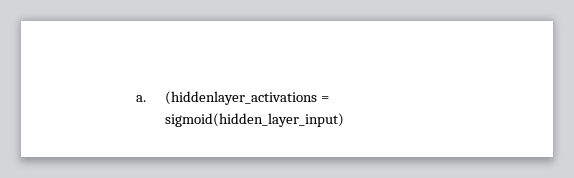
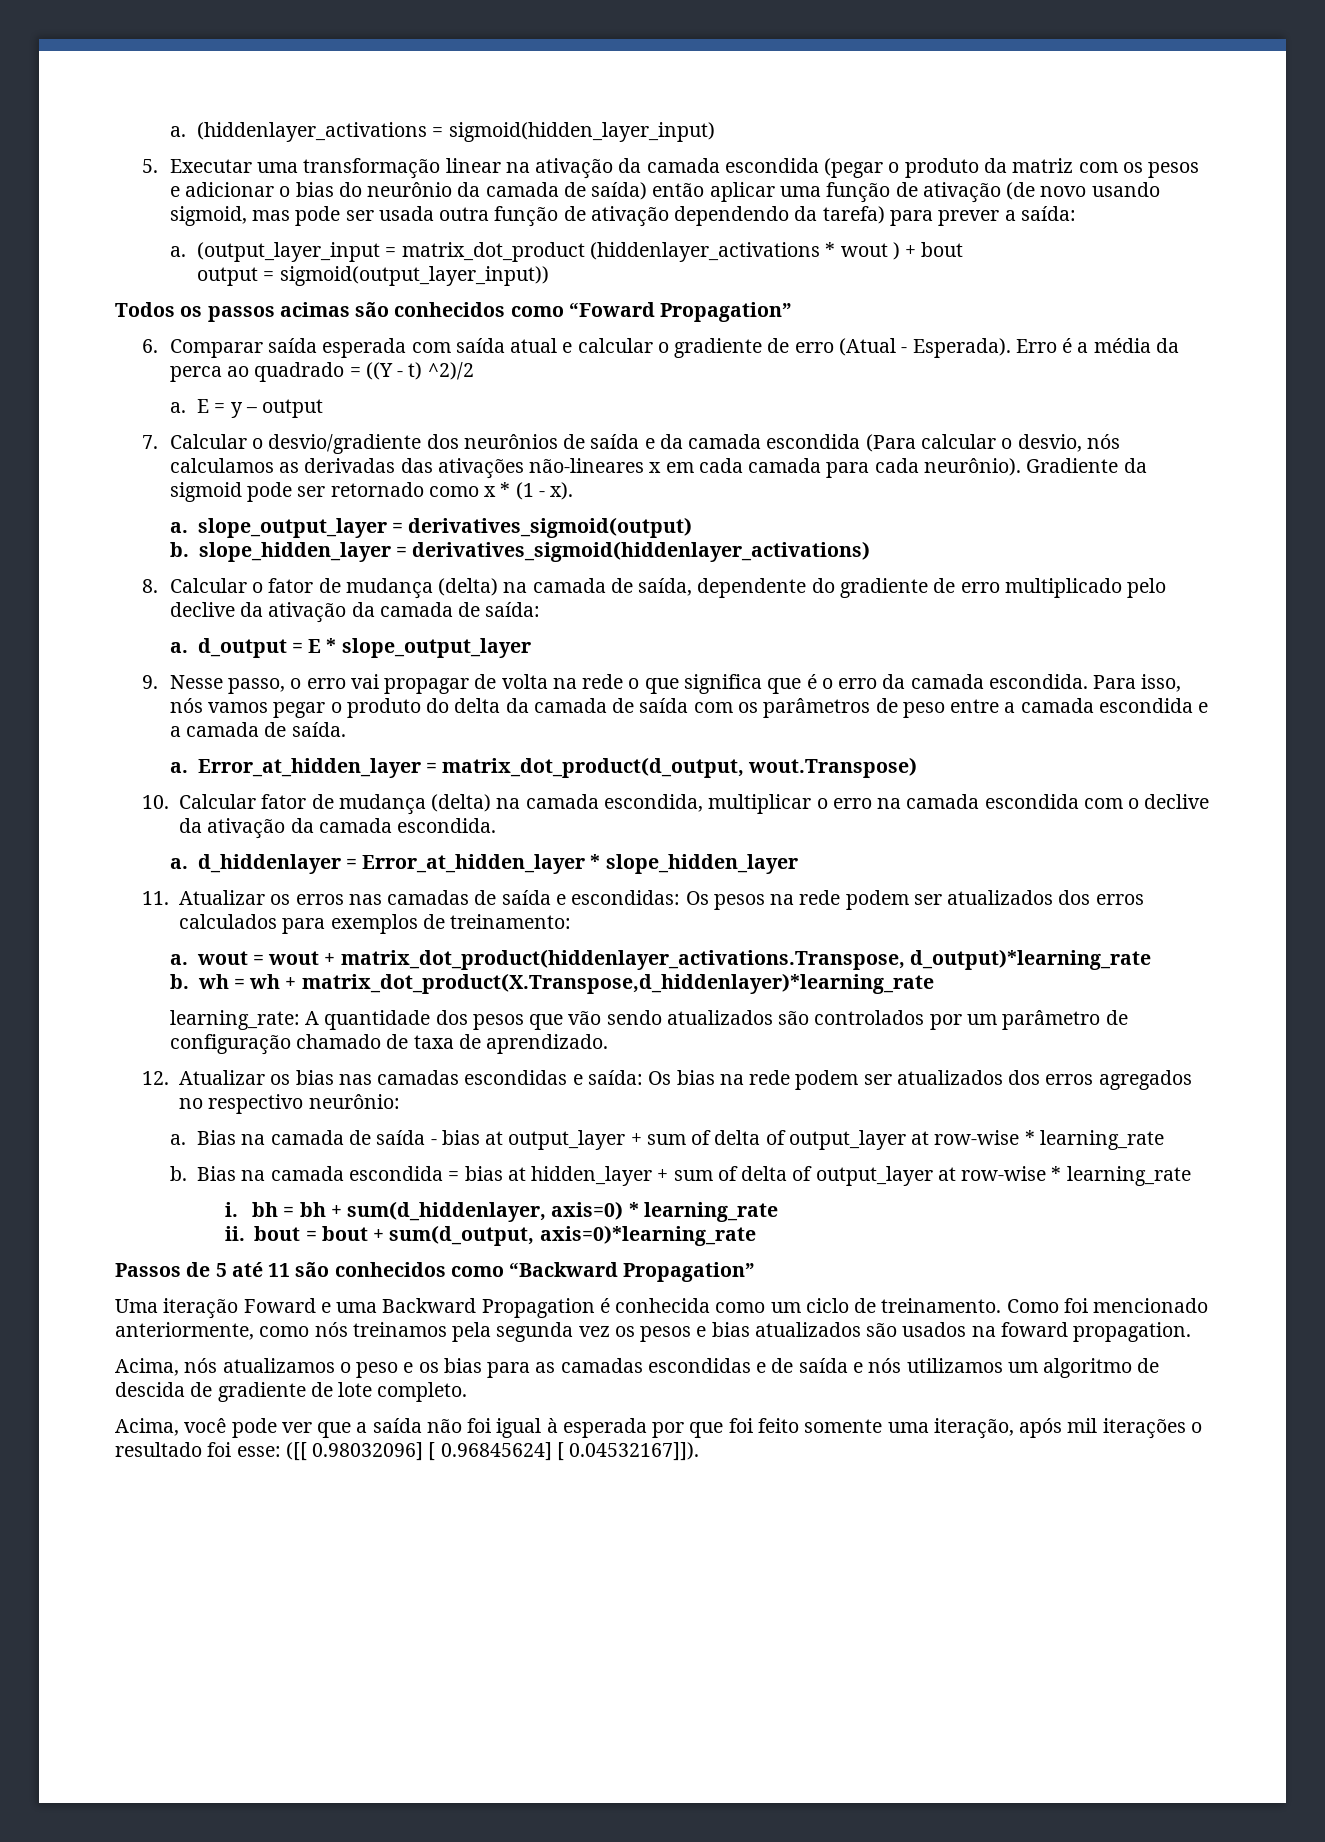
+ 5. Executar uma transformação linear na ativação da camada escondida (pegar o produto da matriz com os pesos e adicionar o bias do neurônio da camada de saída) então aplicar uma função de ativação (de novo usando sigmoid, mas pode ser usada outra função de ativação dependendo da tarefa) para prever a saída:
+ a. (output_layer_input = matrix_dot_product (hiddenlayer_activations * wout ) + bout
+ output = sigmoid(output_layer_input))
+ Todos os passos acimas são conhecidos como “Foward Propagation”
+ 6. Comparar saída esperada com saída atual e calcular o gradiente de erro (Atual - Esperada). Erro é a média da perca ao quadrado = ((Y - t) ^2)/2
+ a. E = y – output
+ 7. Calcular o desvio/gradiente dos neurônios de saída e da camada escondida (Para calcular o desvio, nós calculamos as derivadas das ativações não-lineares x em cada camada para cada neurônio). Gradiente da sigmoid pode ser retornado como x * (1 - x).
+ a. slope_output_layer = derivatives_sigmoid(output)
+ b. slope_hidden_layer = derivatives_sigmoid(hiddenlayer_activations)
+ 8. Calcular o fator de mudança (delta) na camada de saída, dependente do gradiente de erro multiplicado pelo declive da ativação da camada de saída:
+ a. d_output = E * slope_output_layer
+ 9. Nesse passo, o erro vai propagar de volta na rede o que significa que é o erro da camada escondida. Para isso, nós vamos pegar o produto do delta da camada de saída com os parâmetros de peso entre a camada escondida e a camada de saída.
+ a. Error_at_hidden_layer = matrix_dot_product(d_output, wout.Transpose)
+ 10. Calcular fator de mudança (delta) na camada escondida, multiplicar o erro na camada escondida com o declive da ativação da camada escondida.
+ a. d_hiddenlayer = Error_at_hidden_layer * slope_hidden_layer
+ 11. Atualizar os erros nas camadas de saída e escondidas: Os pesos na rede podem ser atualizados dos erros calculados para exemplos de treinamento:
+ a. wout = wout + matrix_dot_product(hiddenlayer_activations.Transpose, d_output)*learning_rate
+ b. wh = wh + matrix_dot_product(X.Transpose,d_hiddenlayer)*learning_rate
+ learning_rate: A quantidade dos pesos que vão sendo atualizados são controlados por um parâmetro de configuração chamado de taxa de aprendizado.
+ 12. Atualizar os bias nas camadas escondidas e saída: Os bias na rede podem ser atualizados dos erros agregados no respectivo neurônio:
+ a. Bias na camada de saída - bias at output_layer + sum of delta of output_layer at row-wise * learning_rate
+ b. Bias na camada escondida = bias at hidden_layer + sum of delta of output_layer at row-wise * learning_rate
+ i. bh = bh + sum(d_hiddenlayer, axis=0) * learning_rate
+ ii. bout = bout + sum(d_output, axis=0)*learning_rate
+ Passos de 5 até 11 são conhecidos como “Backward Propagation”
+ Uma iteração Foward e uma Backward Propagation é conhecida como um ciclo de treinamento. Como foi mencionado anteriormente, como nós treinamos pela segunda vez os pesos e bias atualizados são usados na foward propagation.
+ Acima, nós atualizamos o peso e os bias para as camadas escondidas e de saída e nós utilizamos um algoritmo de descida de gradiente de lote completo.
+ Acima, você pode ver que a saída não foi igual à esperada por que foi feito somente uma iteração, após mil iterações o resultado foi esse: ([[ 0.98032096] [ 0.96845624] [ 0.04532167]]).

